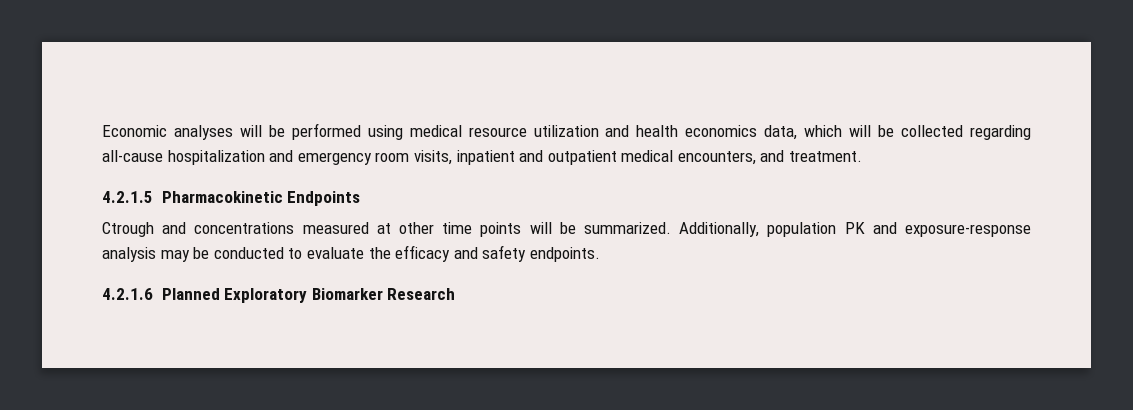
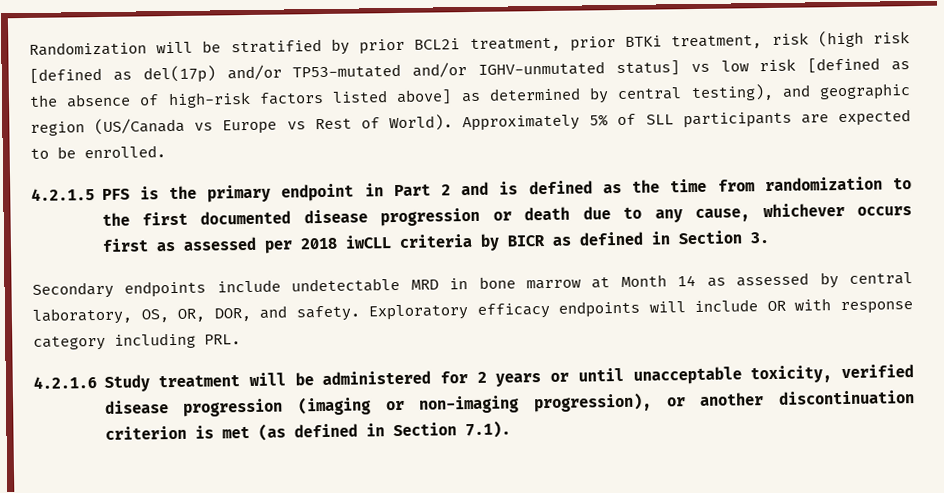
- Economic analyses will be performed using medical resource utilization and health economics data, which will be collected regarding all-cause hospitalization and emergency room visits, inpatient and outpatient medical encounters, and treatment.
- 4.2.1.5 Pharmacokinetic Endpoints
- Ctrough and concentrations measured at other time points will be summarized. Additionally, population PK and exposure-response analysis may be conducted to evaluate the efficacy and safety endpoints.
- 4.2.1.6 Planned Exploratory Biomarker Research
+ Randomization will be stratified by prior BCL2i treatment, prior BTKi treatment, risk (high risk [defined as del(17p) and/or TP53-mutated and/or IGHV-unmutated status] vs low risk [defined as the absence of high-risk factors listed above] as determined by central testing), and geographic region (US/Canada vs Europe vs Rest of World). Approximately 5% of SLL participants are expected to be enrolled.
+ 4.2.1.5 PFS is the primary endpoint in Part 2 and is defined as the time from randomization to the first documented disease progression or death due to any cause, whichever occurs first as assessed per 2018 iwCLL criteria by BICR as defined in Section 3.
+ Secondary endpoints include undetectable MRD in bone marrow at Month 14 as assessed by central laboratory, OS, OR, DOR, and safety. Exploratory efficacy endpoints will include OR with response category including PRL.
+ 4.2.1.6 Study treatment will be administered for 2 years or until unacceptable toxicity, verified disease progression (imaging or non-imaging progression), or another discontinuation criterion is met (as defined in Section 7.1).

